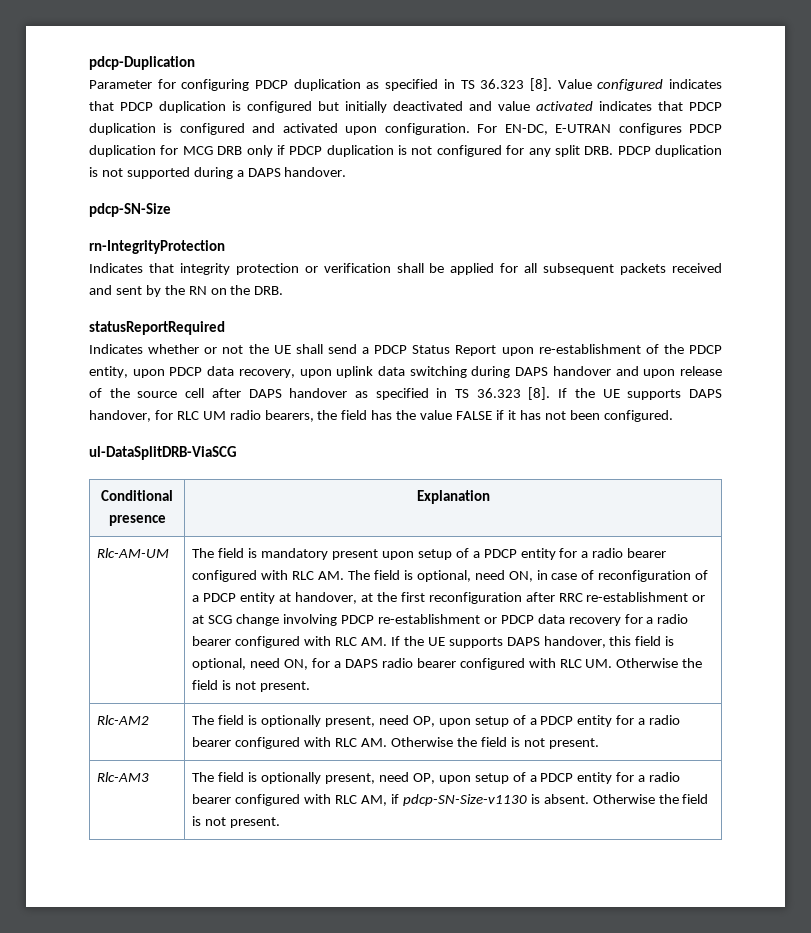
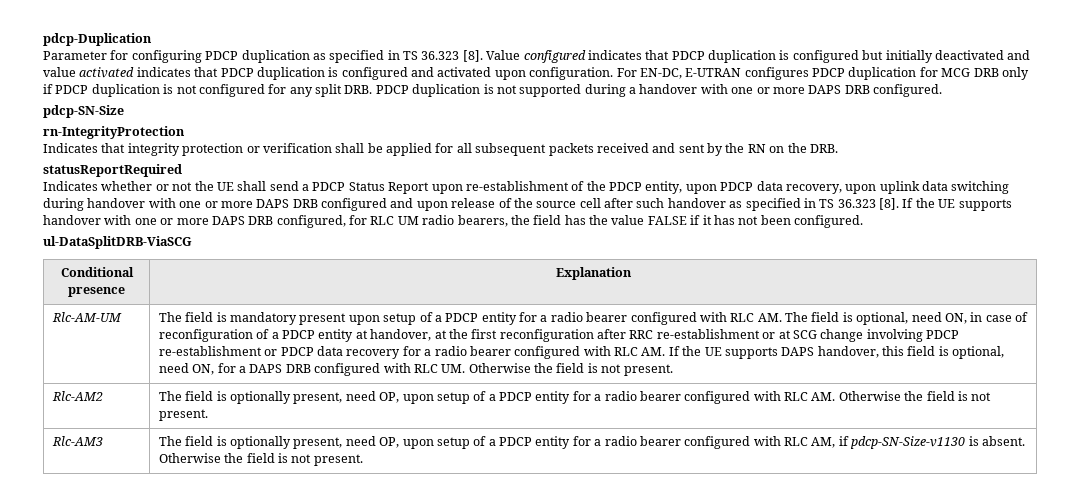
- For EN-DC, E-UTRAN configures PDCP duplication for MCG DRB only if PDCP duplication is not configured for any split DRB. PDCP duplication is not supported during a DAPS handover.
+ For EN-DC, E-UTRAN configures PDCP duplication for MCG DRB only if PDCP duplication is not configured for any split DRB. PDCP duplication is not supported during a handover with one or more DAPS DRB configured.
- Indicates whether or not the UE shall send a PDCP Status Report upon re-establishment of the PDCP entity, upon PDCP data recovery, upon uplink data switching during DAPS handover and upon release of the source cell after DAPS handover as specified in TS 36.323 [8].
+ Indicates whether or not the UE shall send a PDCP Status Report upon re-establishment of the PDCP entity, upon PDCP data recovery, upon uplink data switching during handover with one or more DAPS DRB configured and upon release of the source cell after such handover as specified in TS 36.323 [8].
- If the UE supports DAPS handover, for RLC UM radio bearers, the field has the value FALSE if it has not been configured.
+ If the UE supports handover with one or more DAPS DRB configured, for RLC UM radio bearers, the field has the value FALSE if it has not been configured.
- The field is mandatory present upon setup of a PDCP entity for a radio bearer configured with RLC AM. The field is optional, need ON, in case of reconfiguration of a PDCP entity at handover, at the first reconfiguration after RRC re-establishment or at SCG change involving PDCP re-establishment or PDCP data recovery for a radio bearer configured with RLC AM. If the UE supports DAPS handover, this field is optional, need ON, for a DAPS radio bearer configured with RLC UM. Otherwise the field is not present.
+ The field is mandatory present upon setup of a PDCP entity for a radio bearer configured with RLC AM. The field is optional, need ON, in case of reconfiguration of a PDCP entity at handover, at the first reconfiguration after RRC re-establishment or at SCG change involving PDCP re-establishment or PDCP data recovery for a radio bearer configured with RLC AM. If the UE supports DAPS handover, this field is optional, need ON, for a DAPS DRB configured with RLC UM. Otherwise the field is not present.

